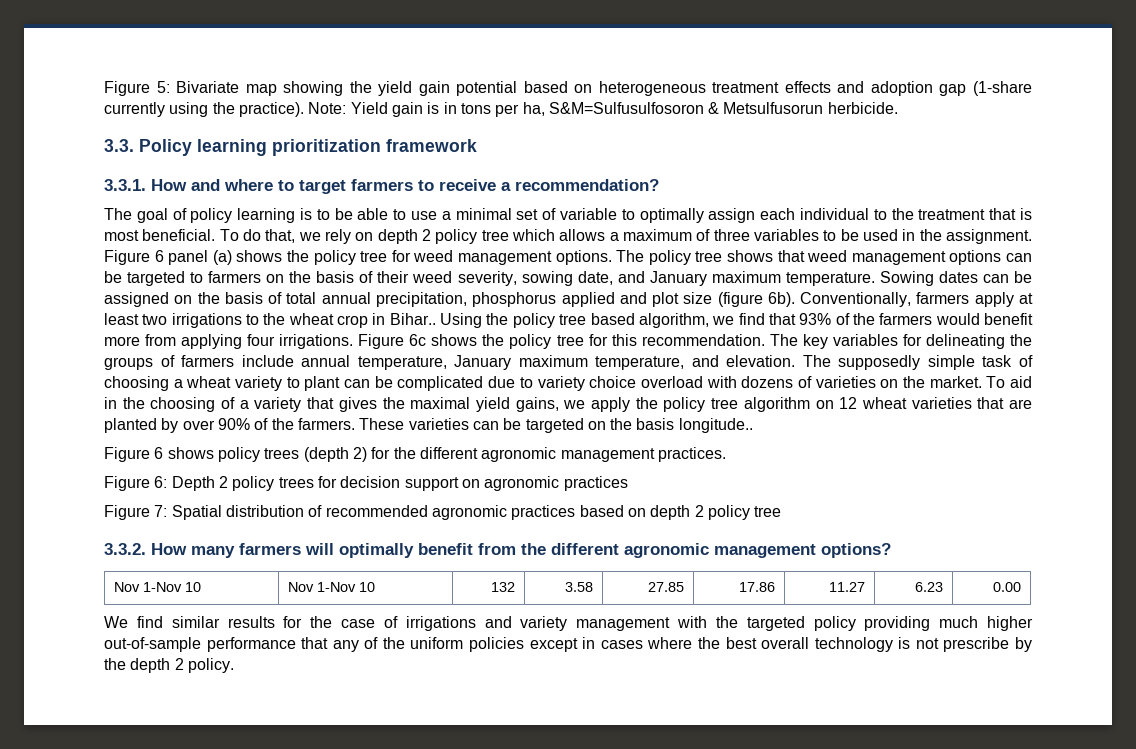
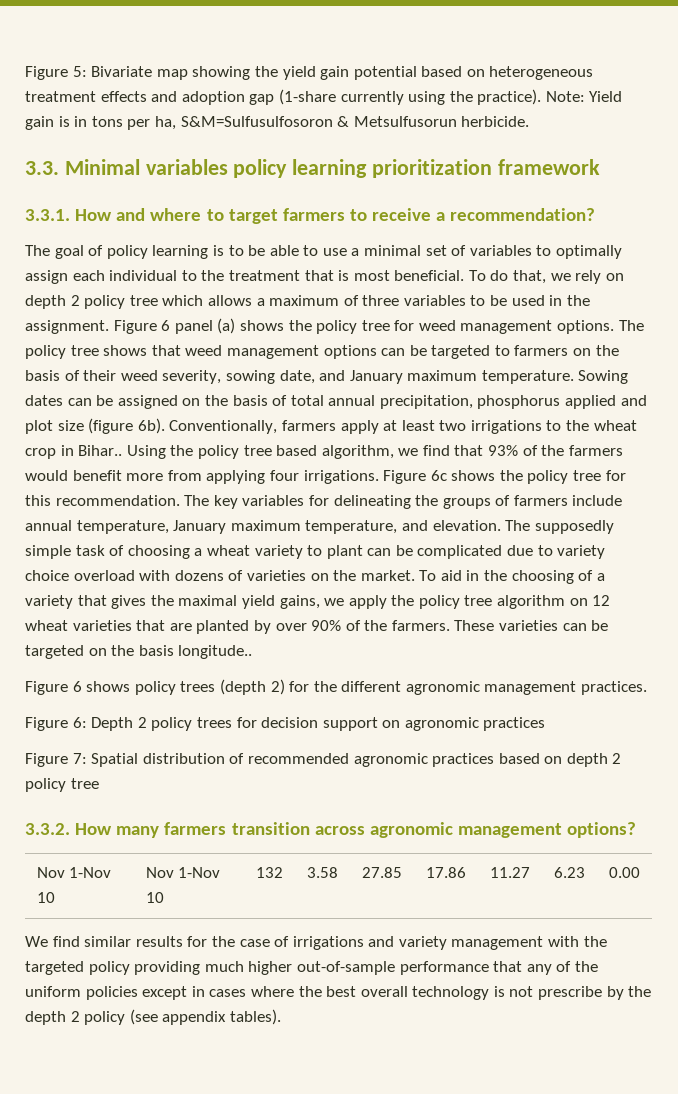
- 3.3. Policy learning prioritization framework
+ 3.3. Minimal variables policy learning prioritization framework
- The goal of policy learning is to be able to use a minimal set of variable to optimally assign each individual to the treatment that is most beneficial.
+ The goal of policy learning is to be able to use a minimal set of variables to optimally assign each individual to the treatment that is most beneficial.
- 3.3.2. How many farmers will optimally benefit from the different agronomic management options?
+ 3.3.2. How many farmers transition across agronomic management options?
- We find similar results for the case of irrigations and variety management with the targeted policy providing much higher out-of-sample performance that any of the uniform policies except in cases where the best overall technology is not prescribe by the depth 2 policy.
+ We find similar results for the case of irrigations and variety management with the targeted policy providing much higher out-of-sample performance that any of the uniform policies except in cases where the best overall technology is not prescribe by the depth 2 policy (see appendix tables).

